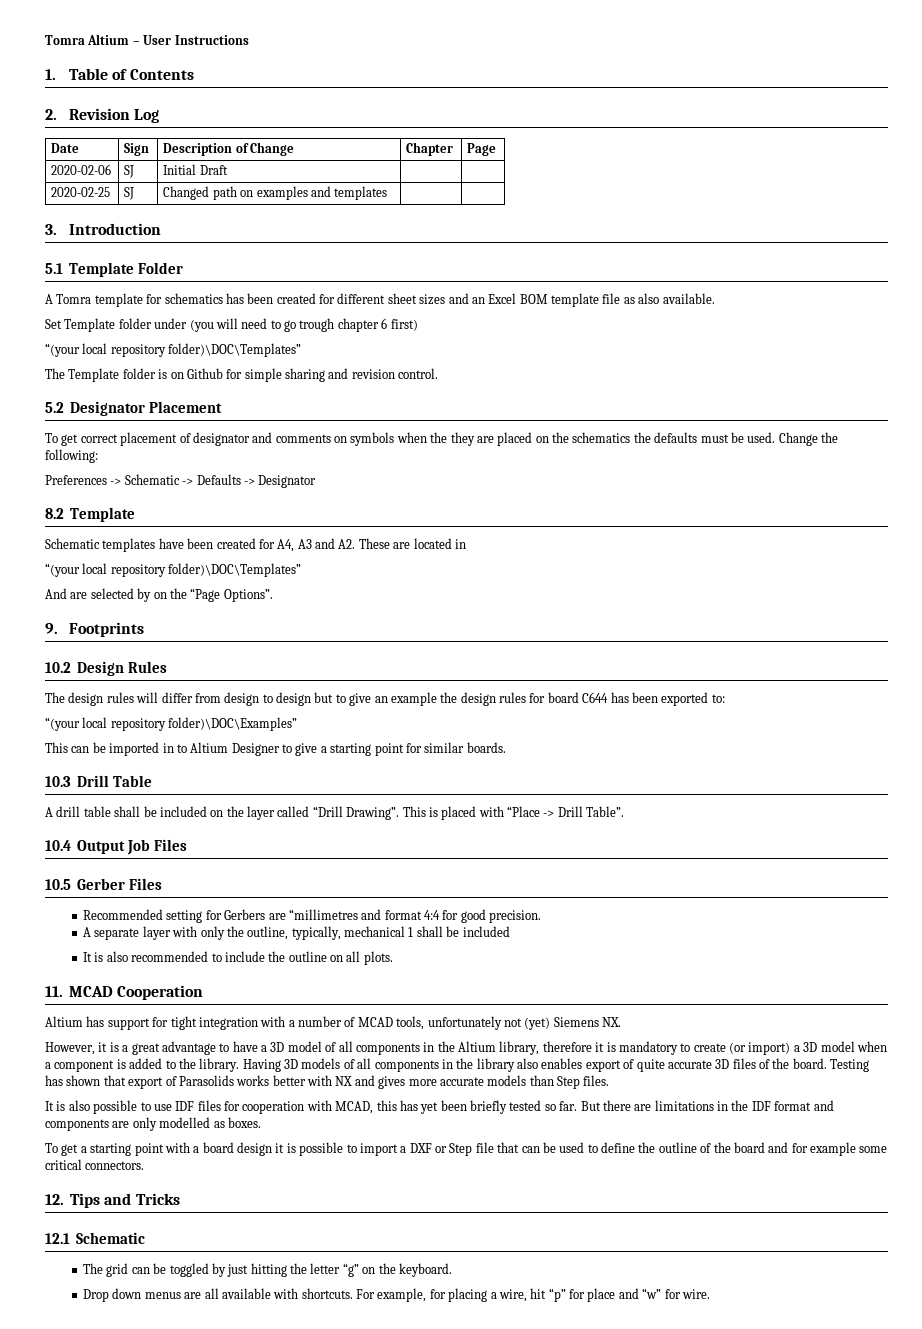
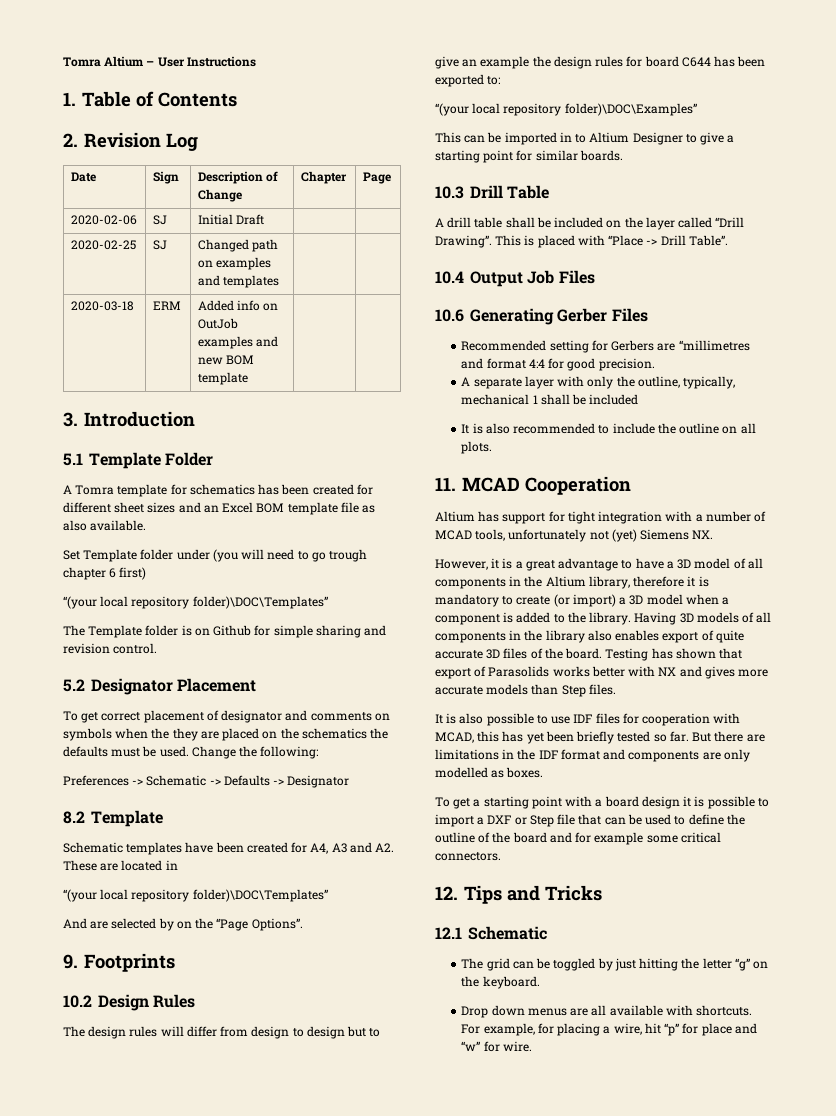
+ 2020-03-18 | ERM | Added info on OutJob examples and new BOM template | |
- 10.5 Gerber Files
+ 10.6 Generating Gerber Files

